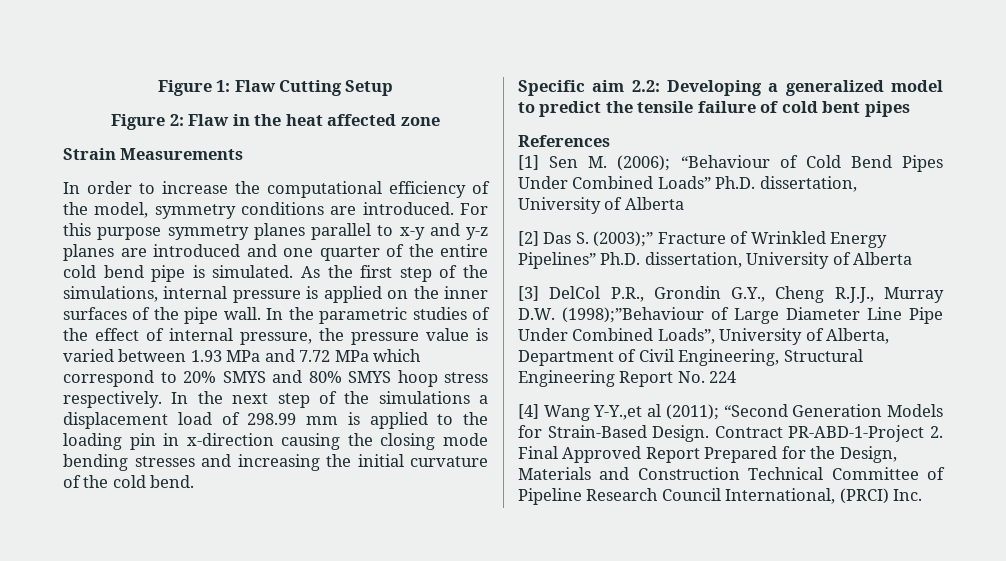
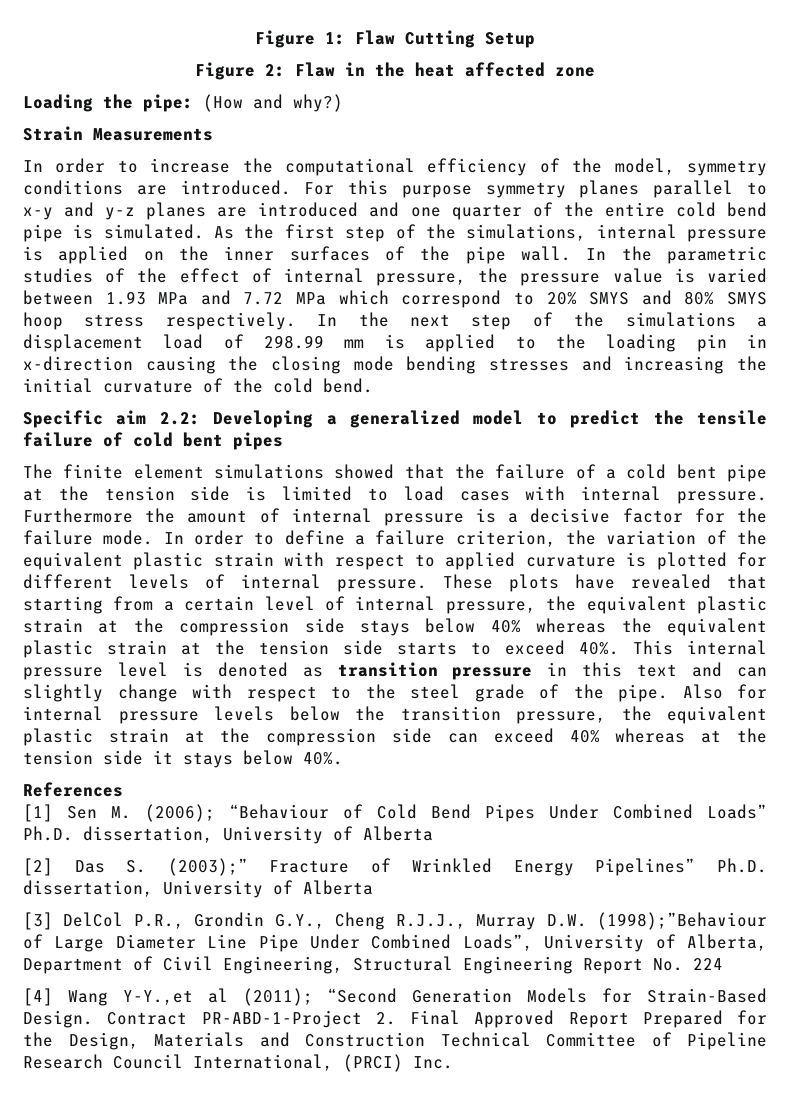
+ Loading the pipe: (How and why?)
+ The finite element simulations showed that the failure of a cold bent pipe at the tension side is limited to load cases with internal pressure. Furthermore the amount of internal pressure is a decisive factor for the failure mode. In order to define a failure criterion, the variation of the equivalent plastic strain with respect to applied curvature is plotted for different levels of internal pressure. These plots have revealed that starting from a certain level of internal pressure, the equivalent plastic strain at the compression side stays below 40% whereas the equivalent plastic strain at the tension side starts to exceed 40%. This internal pressure level is denoted as transition pressure in this text and can slightly change with respect to the steel grade of the pipe. Also for internal pressure levels below the transition pressure, the equivalent plastic strain at the compression side can exceed 40% whereas at the tension side it stays below 40%.

